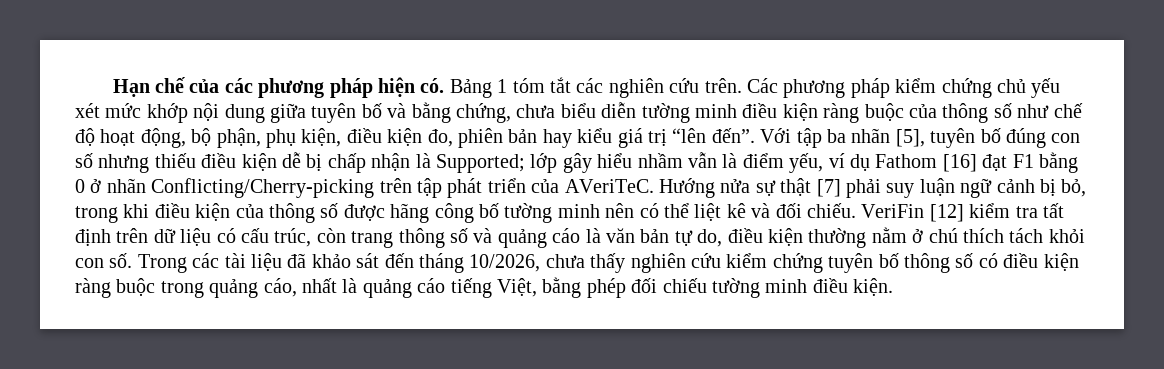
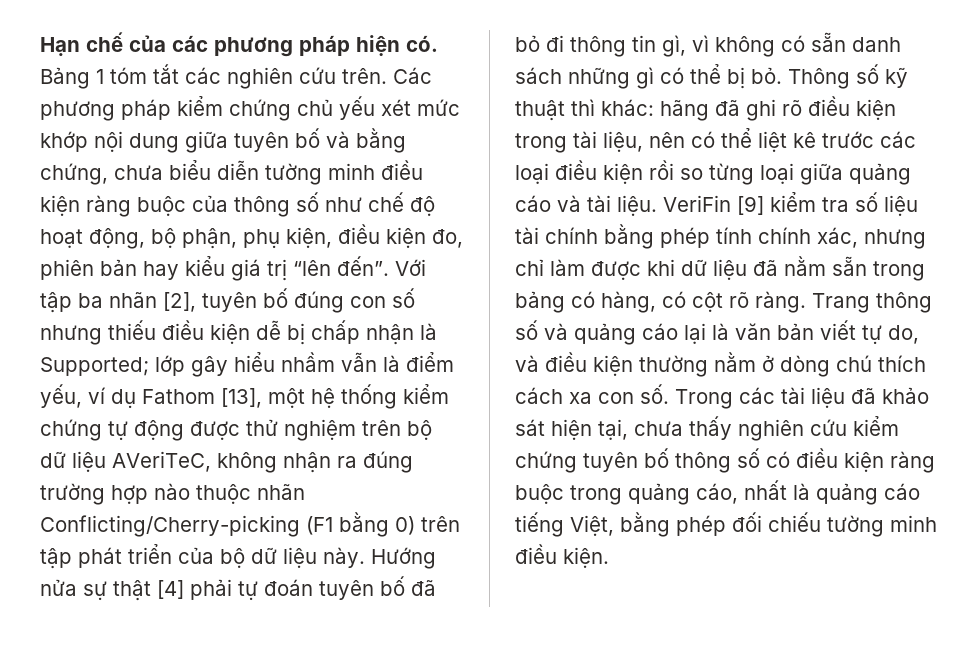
- Với tập ba nhãn [5], tuyên bố đúng con số nhưng thiếu điều kiện dễ bị chấp nhận là Supported; lớp gây hiểu nhầm vẫn là điểm yếu, ví dụ Fathom [16] đạt F1 bằng 0 ở nhãn Conflicting/Cherry-picking trên tập phát triển của AVeriTeC. Hướng nửa sự thật [7] phải suy luận ngữ cảnh bị bỏ, trong khi điều kiện của thông số được hãng công bố tường minh nên có thể liệt kê và đối chiếu. VeriFin [12] kiểm tra tất định trên dữ liệu có cấu trúc, còn trang thông số và quảng cáo là văn bản tự do, điều kiện thường nằm ở chú thích tách khỏi con số.
+ Với tập ba nhãn [2], tuyên bố đúng con số nhưng thiếu điều kiện dễ bị chấp nhận là Supported; lớp gây hiểu nhầm vẫn là điểm yếu, ví dụ Fathom [13], một hệ thống kiểm chứng tự động được thử nghiệm trên bộ dữ liệu AVeriTeC, không nhận ra đúng trường hợp nào thuộc nhãn Conflicting/Cherry-picking (F1 bằng 0) trên tập phát triển của bộ dữ liệu này. Hướng nửa sự thật [4] phải tự đoán tuyên bố đã bỏ đi thông tin gì, vì không có sẵn danh sách những gì có thể bị bỏ. Thông số kỹ thuật thì khác: hãng đã ghi rõ điều kiện trong tài liệu, nên có thể liệt kê trước các loại điều kiện rồi so từng loại giữa quảng cáo và tài liệu. VeriFin [9] kiểm tra số liệu tài chính bằng phép tính chính xác, nhưng chỉ làm được khi dữ liệu đã nằm sẵn trong bảng có hàng, có cột rõ ràng. Trang thông số và quảng cáo lại là văn bản viết tự do, và điều kiện thường nằm ở dòng chú thích cách xa con số.
- Trong các tài liệu đã khảo sát đến tháng 10/2026, chưa thấy nghiên cứu kiểm chứng tuyên bố thông số có điều kiện ràng buộc trong quảng cáo, nhất là quảng cáo tiếng Việt, bằng phép đối chiếu tường minh điều kiện.
+ Trong các tài liệu đã khảo sát hiện tại, chưa thấy nghiên cứu kiểm chứng tuyên bố thông số có điều kiện ràng buộc trong quảng cáo, nhất là quảng cáo tiếng Việt, bằng phép đối chiếu tường minh điều kiện.

